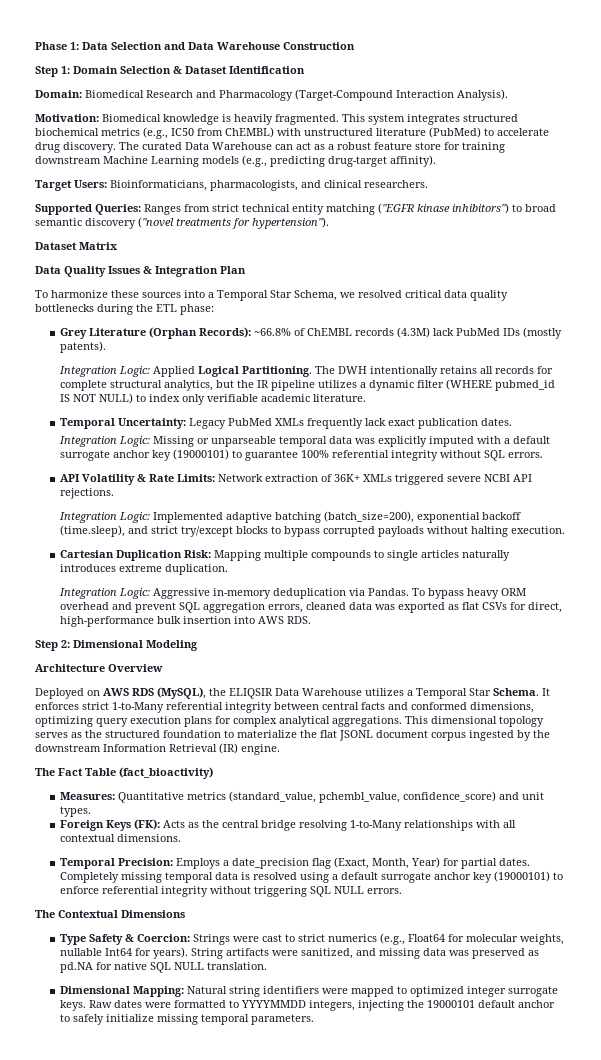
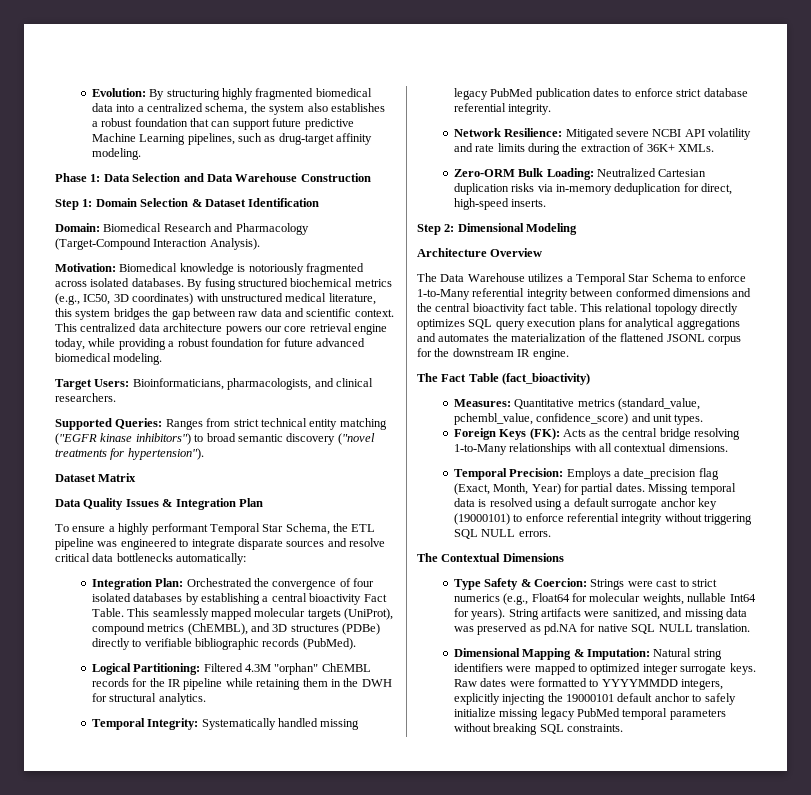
+ Evolution: By structuring highly fragmented biomedical data into a centralized schema, the system also establishes a robust foundation that can support future predictive Machine Learning pipelines, such as drug-target affinity modeling.
- Motivation: Biomedical knowledge is heavily fragmented. This system integrates structured biochemical metrics (e.g., IC50 from ChEMBL) with unstructured literature (PubMed) to accelerate drug discovery. The curated Data Warehouse can act as a robust feature store for training downstream Machine Learning models (e.g., predicting drug-target affinity).
+ Motivation: Biomedical knowledge is notoriously fragmented across isolated databases. By fusing structured biochemical metrics (e.g., IC50, 3D coordinates) with unstructured medical literature, this system bridges the gap between raw data and scientific context. This centralized data architecture powers our core retrieval engine today, while providing a robust foundation for future advanced biomedical modeling.
- To harmonize these sources into a Temporal Star Schema, we resolved critical data quality bottlenecks during the ETL phase:
- Grey Literature (Orphan Records): ~66.8% of ChEMBL records (4.3M) lack PubMed IDs (mostly patents).
- Integration Logic: Applied Logical Partitioning. The DWH intentionally retains all records for complete structural analytics, but the IR pipeline utilizes a dynamic filter (WHERE pubmed_id IS NOT NULL) to index only verifiable academic literature.
- Temporal Uncertainty: Legacy PubMed XMLs frequently lack exact publication dates.
- Integration Logic: Missing or unparseable temporal data was explicitly imputed with a default surrogate anchor key (19000101) to guarantee 100% referential integrity without SQL errors.
- API Volatility & Rate Limits: Network extraction of 36K+ XMLs triggered severe NCBI API rejections.
- Integration Logic: Implemented adaptive batching (batch_size=200), exponential backoff (time.sleep), and strict try/except blocks to bypass corrupted payloads without halting execution.
- Cartesian Duplication Risk: Mapping multiple compounds to single articles naturally introduces extreme duplication.
- Integration Logic: Aggressive in-memory deduplication via Pandas. To bypass heavy ORM overhead and prevent SQL aggregation errors, cleaned data was exported as flat CSVs for direct, high-performance bulk insertion into AWS RDS.
+ To ensure a highly performant Temporal Star Schema, the ETL pipeline was engineered to integrate disparate sources and resolve critical data bottlenecks automatically:
+ Integration Plan: Orchestrated the convergence of four isolated databases by establishing a central bioactivity Fact Table. This seamlessly mapped molecular targets (UniProt), compound metrics (ChEMBL), and 3D structures (PDBe) directly to verifiable bibliographic records (PubMed).
+ Logical Partitioning: Filtered 4.3M "orphan" ChEMBL records for the IR pipeline while retaining them in the DWH for structural analytics.
+ Temporal Integrity: Systematically handled missing legacy PubMed publication dates to enforce strict database referential integrity.
+ Network Resilience: Mitigated severe NCBI API volatility and rate limits during the extraction of 36K+ XMLs.
+ Zero-ORM Bulk Loading: Neutralized Cartesian duplication risks via in-memory deduplication for direct, high-speed inserts.
- Deployed on AWS RDS (MySQL), the ELIQSIR Data Warehouse utilizes a Temporal Star Schema. It enforces strict 1-to-Many referential integrity between central facts and conformed dimensions, optimizing query execution plans for complex analytical aggregations. This dimensional topology serves as the structured foundation to materialize the flat JSONL document corpus ingested by the downstream Information Retrieval (IR) engine.
+ The Data Warehouse utilizes a Temporal Star Schema to enforce 1-to-Many referential integrity between conformed dimensions and the central bioactivity fact table. This relational topology directly optimizes SQL query execution plans for analytical aggregations and automates the materialization of the flattened JSONL corpus for the downstream IR engine.
- Completely missing temporal data is resolved using a default surrogate anchor key (19000101) to enforce referential integrity without triggering SQL NULL errors.
+ Missing temporal data is resolved using a default surrogate anchor key (19000101) to enforce referential integrity without triggering SQL NULL errors.
- Dimensional Mapping: Natural string identifiers were mapped to optimized integer surrogate keys.
+ Dimensional Mapping & Imputation: Natural string identifiers were mapped to optimized integer surrogate keys.
- Raw dates were formatted to YYYYMMDD integers, injecting the 19000101 default anchor to safely initialize missing temporal parameters.
+ Raw dates were formatted to YYYYMMDD integers, explicitly injecting the 19000101 default anchor to safely initialize missing legacy PubMed temporal parameters without breaking SQL constraints.

